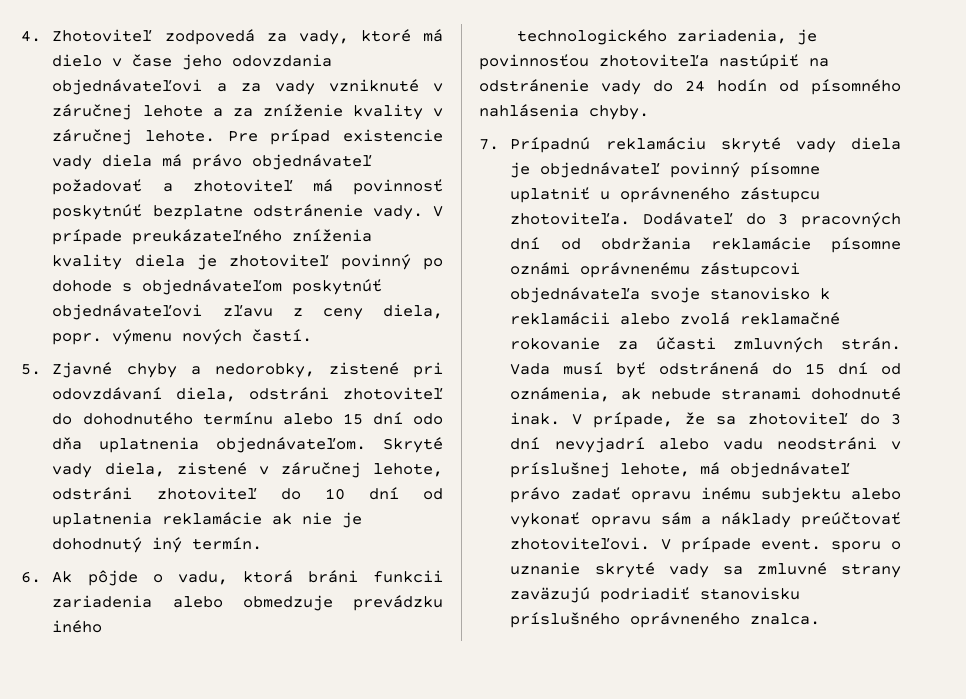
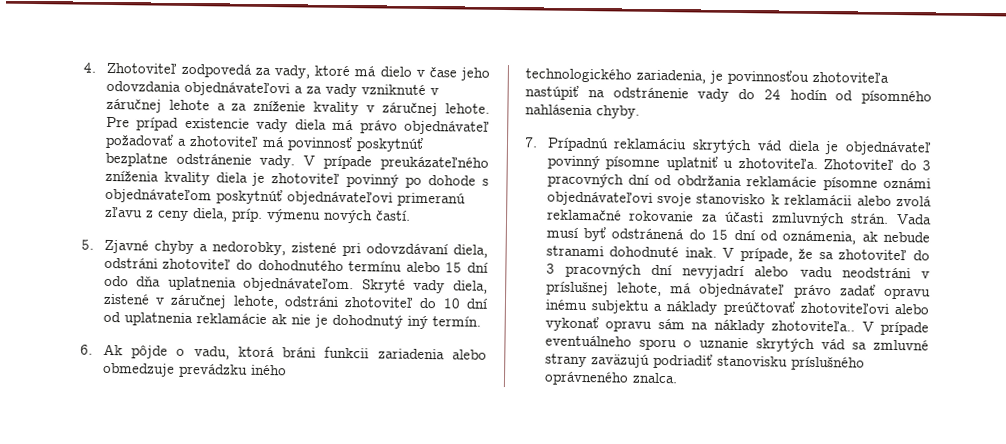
- V prípade preukázateľného zníženia kvality diela je zhotoviteľ povinný po dohode s objednávateľom poskytnúť objednávateľovi zľavu z ceny diela, popr. výmenu nových častí.
+ V prípade preukázateľného zníženia kvality diela je zhotoviteľ povinný po dohode s objednávateľom poskytnúť objednávateľovi primeranú zľavu z ceny diela, príp. výmenu nových častí.
- 7. Prípadnú reklamáciu skryté vady diela je objednávateľ povinný písomne uplatniť u oprávneného zástupcu zhotoviteľa. Dodávateľ do 3 pracovných dní od obdržania reklamácie písomne oznámi oprávnenému zástupcovi objednávateľa svoje stanovisko k reklamácii alebo zvolá reklamačné rokovanie za účasti zmluvných strán.
+ 7. Prípadnú reklamáciu skrytých vád diela je objednávateľ povinný písomne uplatniť u zhotoviteľa. Zhotoviteľ do 3 pracovných dní od obdržania reklamácie písomne oznámi objednávateľovi svoje stanovisko k reklamácii alebo zvolá reklamačné rokovanie za účasti zmluvných strán.
- V prípade, že sa zhotoviteľ do 3 dní nevyjadrí alebo vadu neodstráni v príslušnej lehote, má objednávateľ právo zadať opravu inému subjektu alebo vykonať opravu sám a náklady preúčtovať zhotoviteľovi. V prípade event. sporu o uznanie skryté vady sa zmluvné strany zaväzujú podriadiť stanovisku príslušného oprávneného znalca.
+ V prípade, že sa zhotoviteľ do 3 pracovných dní nevyjadrí alebo vadu neodstráni v príslušnej lehote, má objednávateľ právo zadať opravu inému subjektu a náklady preúčtovať zhotoviteľovi alebo vykonať opravu sám na náklady zhotoviteľa.. V prípade eventuálneho sporu o uznanie skrytých vád sa zmluvné strany zaväzujú podriadiť stanovisku príslušného oprávneného znalca.

